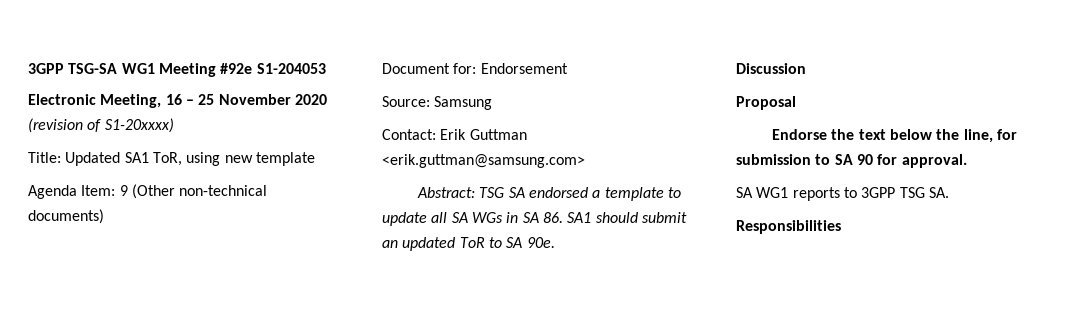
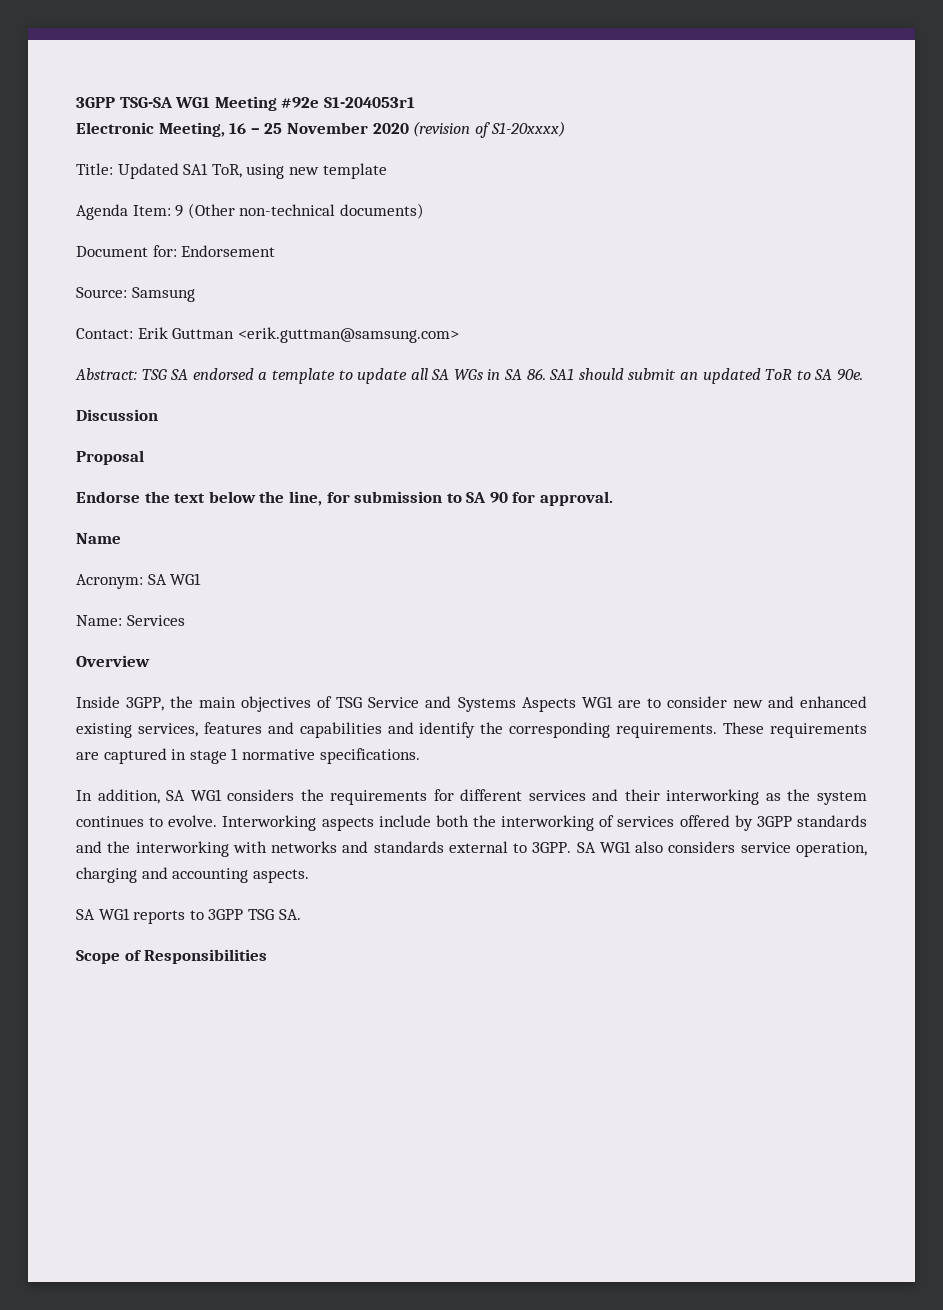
- 3GPP TSG-SA WG1 Meeting #92e S1-204053
+ 3GPP TSG-SA WG1 Meeting #92e S1-204053r1
+ Name
+ Acronym: SA WG1
+ Name: Services
+ Overview
+ Inside 3GPP, the main objectives of TSG Service and Systems Aspects WG1 are to consider new and enhanced existing services, features and capabilities and identify the corresponding requirements. These requirements are captured in stage 1 normative specifications.
+ In addition, SA WG1 considers the requirements for different services and their interworking as the system continues to evolve. Interworking aspects include both the interworking of services offered by 3GPP standards and the interworking with networks and standards external to 3GPP. SA WG1 also considers service operation, charging and accounting aspects.
- Responsibilities
+ Scope of Responsibilities

